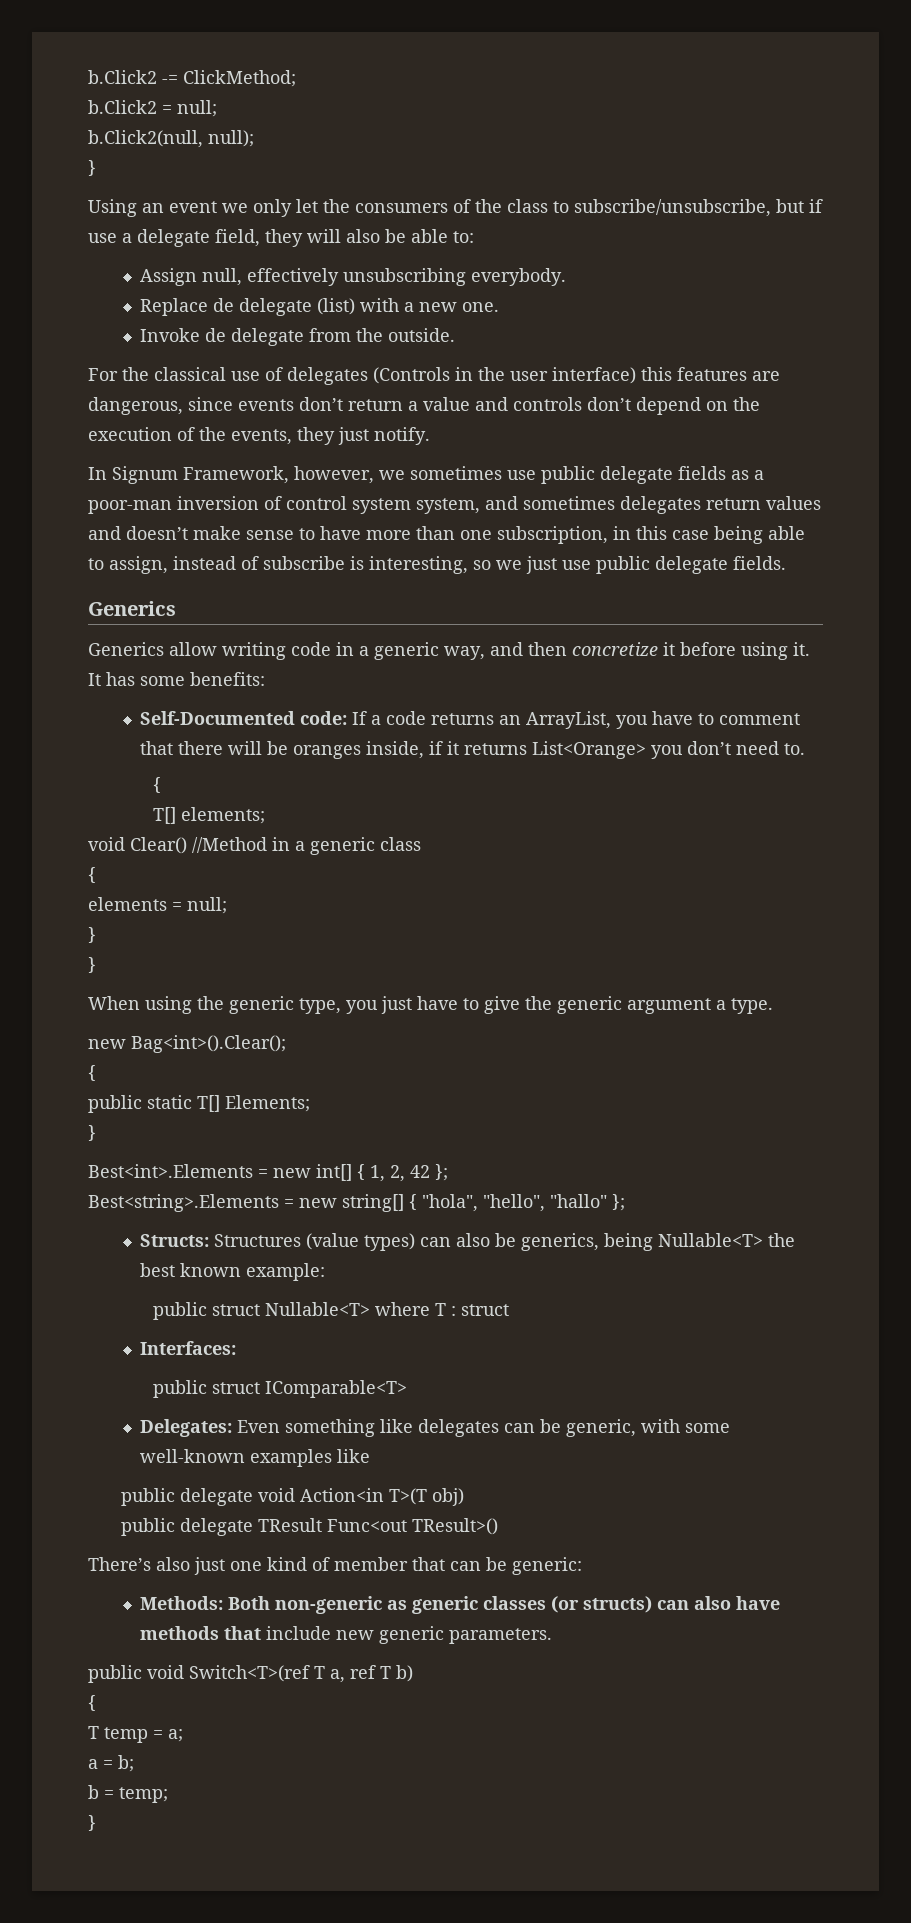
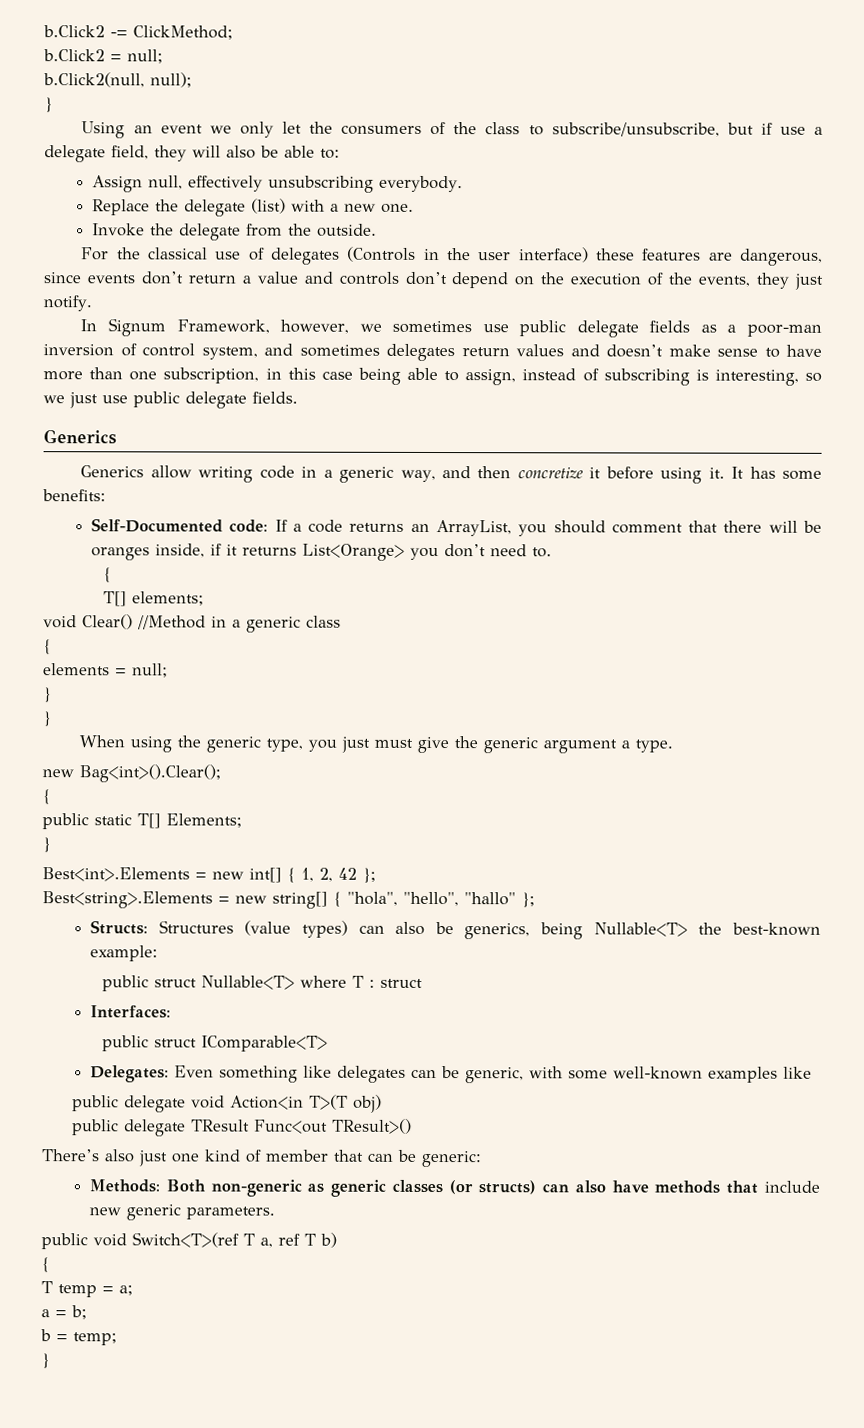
- Replace de delegate (list) with a new one.
+ Replace the delegate (list) with a new one.
- Invoke de delegate from the outside.
+ Invoke the delegate from the outside.
- For the classical use of delegates (Controls in the user interface) this features are dangerous, since events don’t return a value and controls don’t depend on the execution of the events, they just notify.
+ For the classical use of delegates (Controls in the user interface) these features are dangerous, since events don’t return a value and controls don’t depend on the execution of the events, they just notify.
- In Signum Framework, however, we sometimes use public delegate fields as a poor-man inversion of control system system, and sometimes delegates return values and doesn’t make sense to have more than one subscription, in this case being able to assign, instead of subscribe is interesting, so we just use public delegate fields.
+ In Signum Framework, however, we sometimes use public delegate fields as a poor-man inversion of control system, and sometimes delegates return values and doesn’t make sense to have more than one subscription, in this case being able to assign, instead of subscribing is interesting, so we just use public delegate fields.
- Self-Documented code: If a code returns an ArrayList, you have to comment that there will be oranges inside, if it returns List<Orange> you don’t need to.
+ Self-Documented code: If a code returns an ArrayList, you should comment that there will be oranges inside, if it returns List<Orange> you don’t need to.
- When using the generic type, you just have to give the generic argument a type.
+ When using the generic type, you just must give the generic argument a type.
- Structs: Structures (value types) can also be generics, being Nullable<T> the best known example:
+ Structs: Structures (value types) can also be generics, being Nullable<T> the best-known example:

